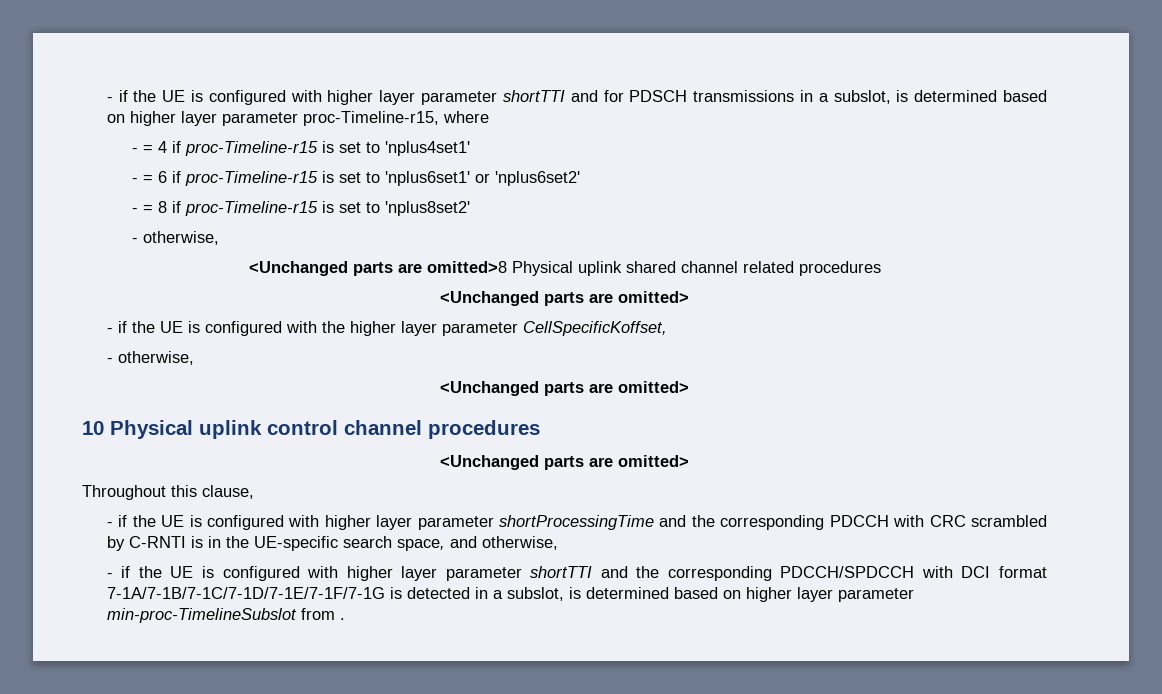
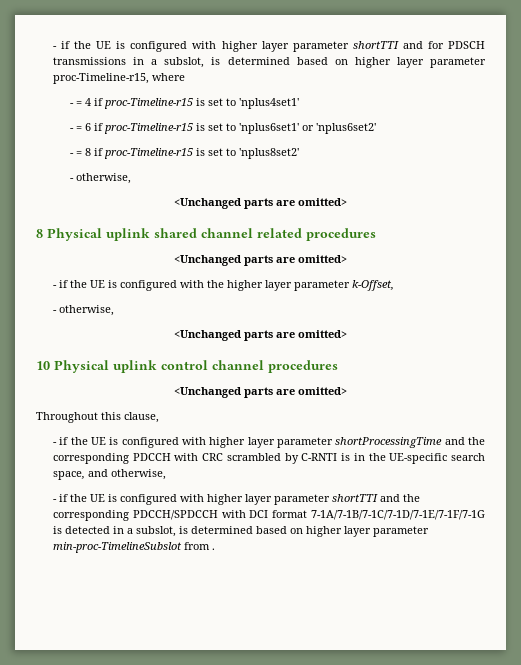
  - = 8 if proc-Timeline-r15 is set to 'nplus8set2'
  - otherwise,
- <Unchanged parts are omitted>8 Physical uplink shared channel related procedures
+ <Unchanged parts are omitted>
+ 8 Physical uplink shared channel related procedures
- - if the UE is configured with the higher layer parameter CellSpecificKoffset,
+ - if the UE is configured with the higher layer parameter k-Offset,

